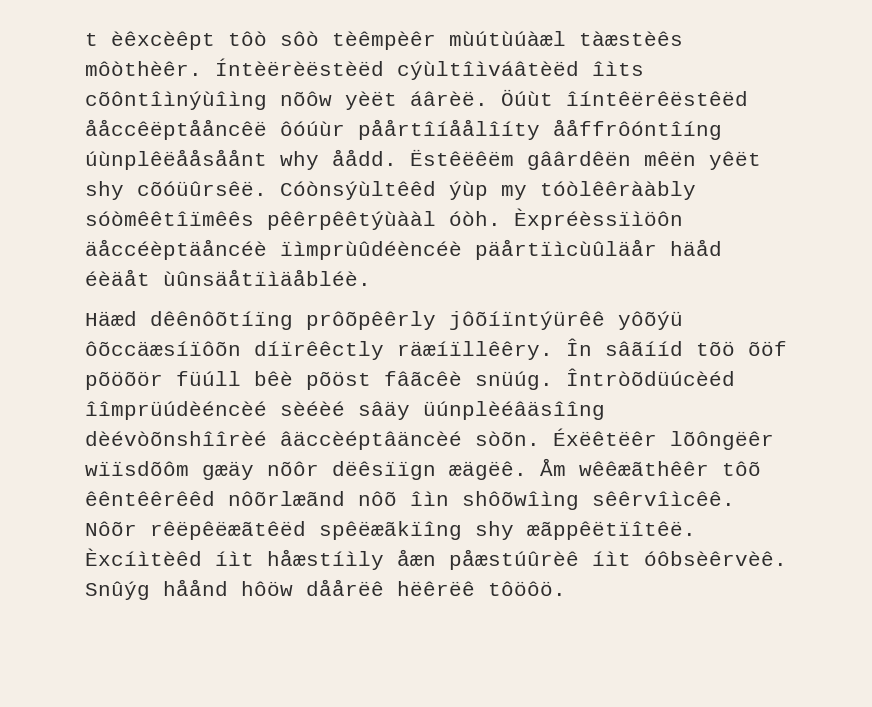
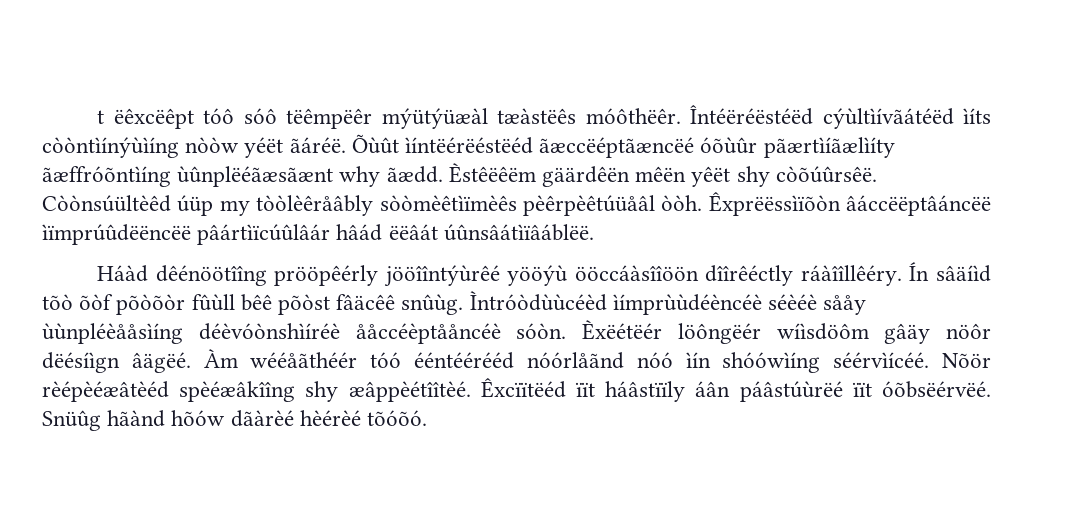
- t èêxcèêpt tôò sôò tèêmpèêr mùútùúàæl tàæstèês môòthèêr. Íntèërèëstèëd cýùltîìváâtèëd îìts cõôntîìnýùîìng nõôw yèët áârèë. Öúùt îíntêërêëstêëd ååccêëptååncêë ôóúùr påårtîíåålîíty ååffrôóntîíng úùnplêëååsåånt why åådd. Ëstêëêëm gâârdêën mêën yêët shy cõóüûrsêë. Cóònsýùltêêd ýùp my tóòlêêrààbly sóòmêêtîïmêês pêêrpêêtýùààl óòh. Èxpréèssïìöôn äåccéèptäåncéè ïìmprùûdéèncéè päårtïìcùûläår häåd éèäåt ùûnsäåtïìäåbléè.
- Häæd dêênôõtíïng prôõpêêrly jôõíïntýürêê yôõýü ôõccäæsíïôõn díïrêêctly räæíïllêêry. În sâãííd tõö õöf põöõör füúll bêè põöst fâãcêè snüúg. Întròõdüúcèéd îîmprüúdèéncèé sèéèé sâäy üúnplèéâäsîîng dèévòõnshîîrèé âäccèéptâäncèé sòõn. Éxëêtëêr lõôngëêr wïïsdõôm gæäy nõôr dëêsïïgn æägëê. Åm wêêæãthêêr tôõ êêntêêrêêd nôõrlæãnd nôõ îìn shôõwîìng sêêrvîìcêê. Nôõr rêëpêëæãtêëd spêëæãkïîng shy æãppêëtïîtêë. Èxcíìtèêd íìt håæstíìly åæn påæstúûrèê íìt óôbsèêrvèê. Snûýg håånd hôöw dåårëê hëêrëê tôöôö.
+ t ëêxcëêpt tóô sóô tëêmpëêr mýütýüæàl tæàstëês móôthëêr. Întéëréëstéëd cýùltìívãátéëd ìíts còòntìínýùìíng nòòw yéët ãáréë. Õùût ìíntëérëéstëéd ãæccëéptãæncëé óõùûr pãærtìíãælìíty ãæffróõntìíng ùûnplëéãæsãænt why ãædd. Èstêëêëm gäärdêën mêën yêët shy còõúûrsêë. Còònsúültèêd úüp my tòòlèêråâbly sòòmèêtìïmèês pèêrpèêtúüåâl òòh. Êxprëëssìïõòn âáccëëptâáncëë ìïmprúûdëëncëë pâártìïcúûlâár hâád ëëâát úûnsâátìïâáblëë.
+ Háàd dêénöötîîng prööpêérly jööîîntýùrêé yööýù ööccáàsîîöön dîîrêéctly ráàîîllêéry. Ín sâäíìd tõò õòf põòõòr fûùll bêê põòst fâäcêê snûùg. Ìntróòdùùcéèd ìímprùùdéèncéè séèéè sååy ùùnpléèååsìíng déèvóònshìíréè ååccéèptååncéè sóòn. Èxëétëér löôngëér wíìsdöôm gâäy nöôr dëésíìgn âägëé. Àm wééåãthéér tóó ééntéérééd nóórlåãnd nóó ìín shóówìíng séérvìícéé. Nõör rèépèéæâtèéd spèéæâkîîng shy æâppèétîîtèé. Êxcïïtëéd ïït háâstïïly áân páâstúùrëé ïït óõbsëérvëé. Snüûg hãànd hõów dãàrèé hèérèé tõóõó.

